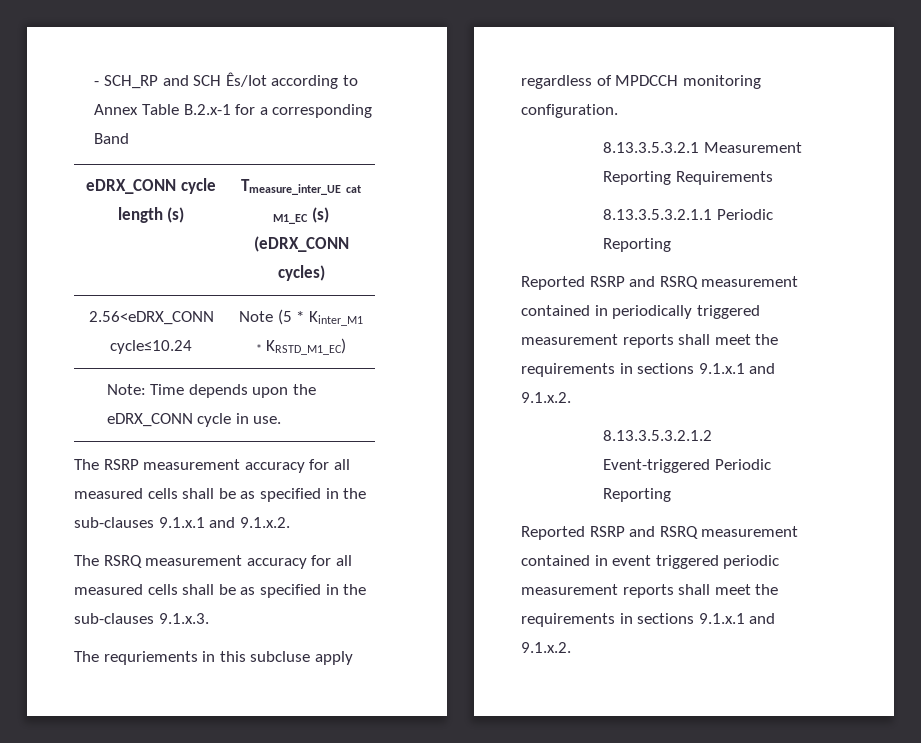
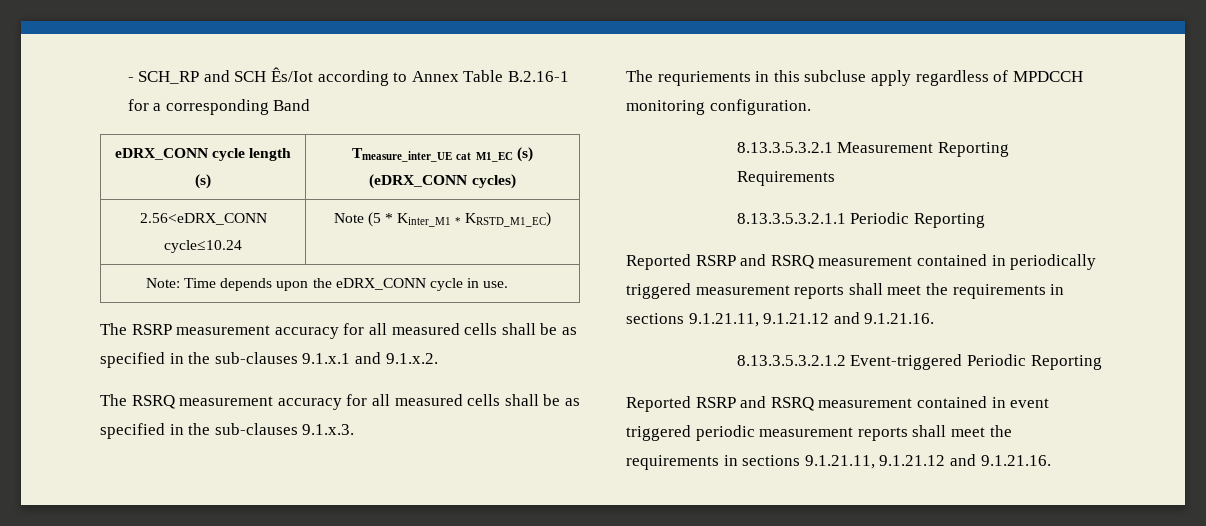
- - SCH_RP and SCH Ês/Iot according to Annex Table B.2.x-1 for a corresponding Band
+ - SCH_RP and SCH Ês/Iot according to Annex Table B.2.16-1 for a corresponding Band
- Reported RSRP and RSRQ measurement contained in periodically triggered measurement reports shall meet the requirements in sections 9.1.x.1 and 9.1.x.2.
+ Reported RSRP and RSRQ measurement contained in periodically triggered measurement reports shall meet the requirements in sections 9.1.21.11, 9.1.21.12 and 9.1.21.16.
- Reported RSRP and RSRQ measurement contained in event triggered periodic measurement reports shall meet the requirements in sections 9.1.x.1 and 9.1.x.2.
+ Reported RSRP and RSRQ measurement contained in event triggered periodic measurement reports shall meet the requirements in sections 9.1.21.11, 9.1.21.12 and 9.1.21.16.

